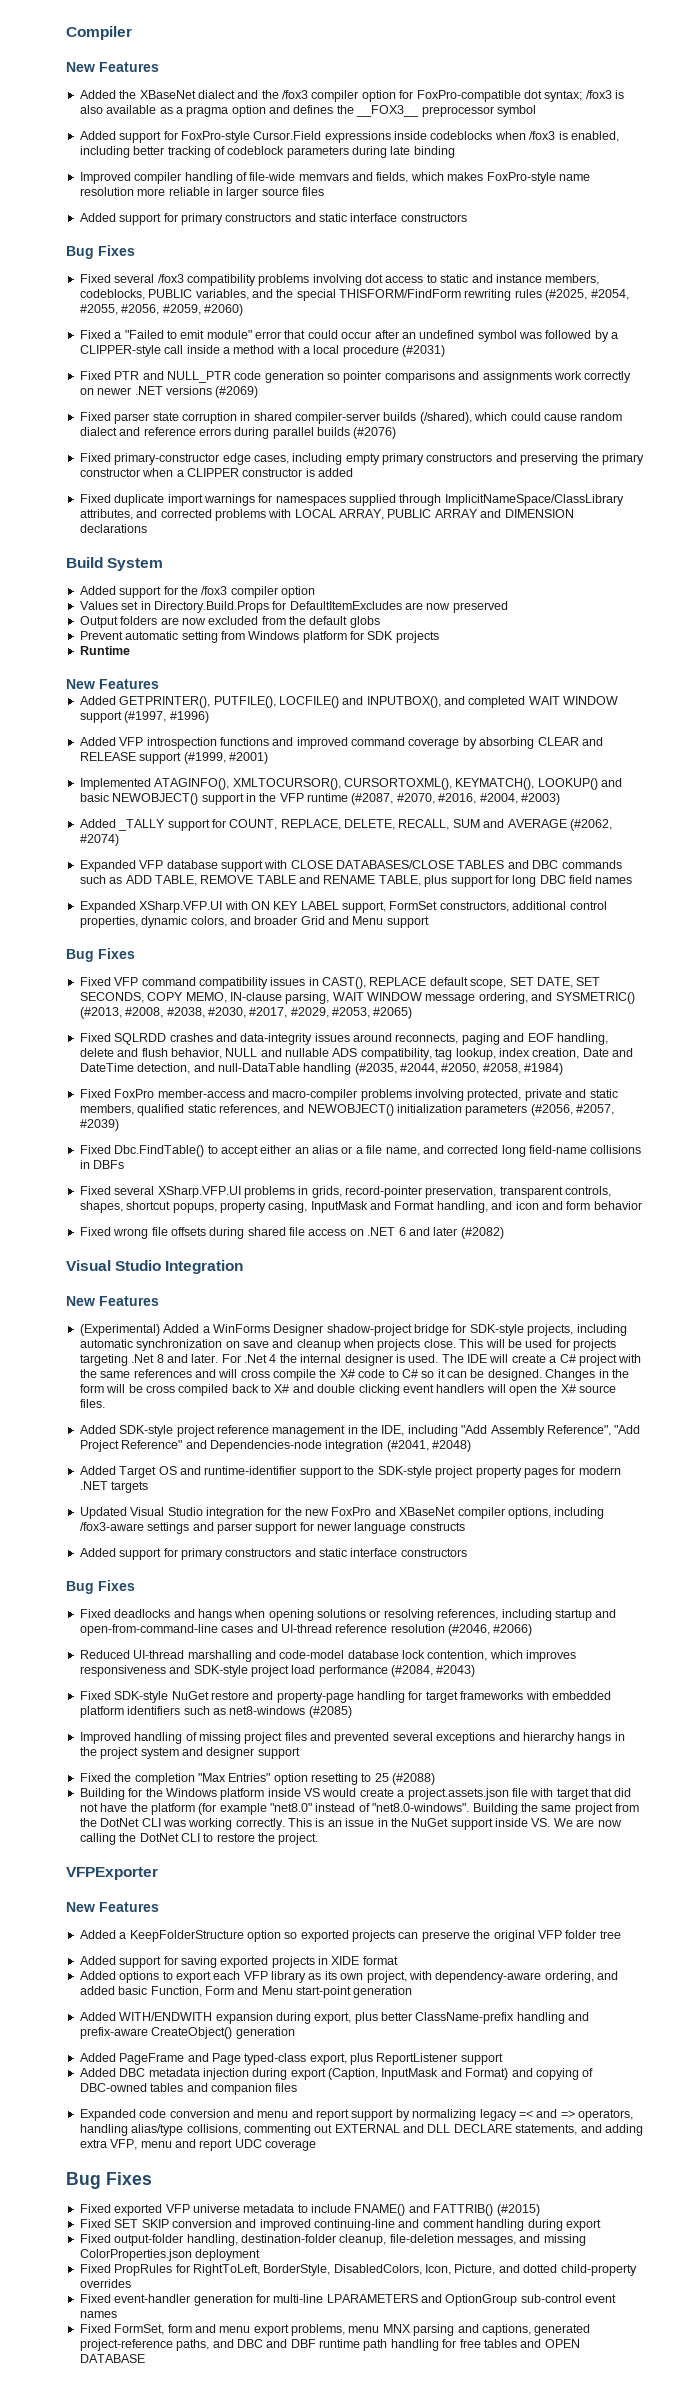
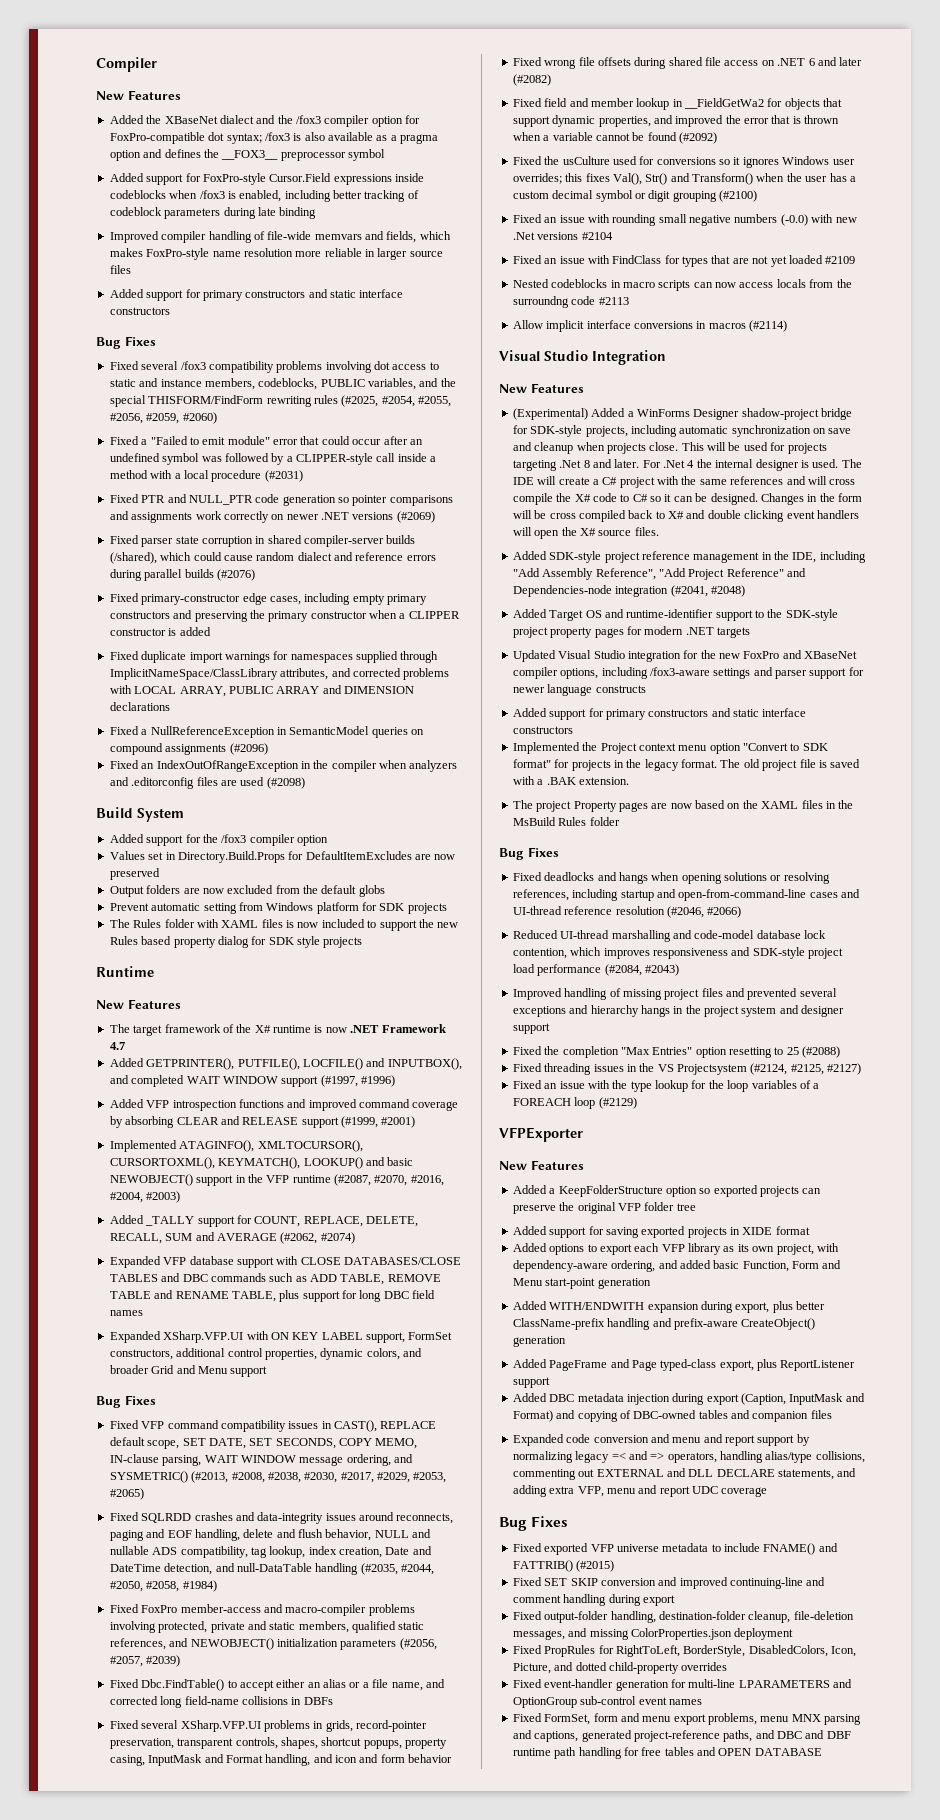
+ Fixed a NullReferenceException in SemanticModel queries on compound assignments (#2096)
+ Fixed an IndexOutOfRangeException in the compiler when analyzers and .editorconfig files are used (#2098)
+ The Rules folder with XAML files is now included to support the new Rules based property dialog for SDK style projects
  Runtime
  New Features
+ The target framework of the X# runtime is now .NET Framework 4.7
+ Fixed field and member lookup in __FieldGetWa2 for objects that support dynamic properties, and improved the error that is thrown when a variable cannot be found (#2092)
+ Fixed the usCulture used for conversions so it ignores Windows user overrides; this fixes Val(), Str() and Transform() when the user has a custom decimal symbol or digit grouping (#2100)
+ Fixed an issue with rounding small negative numbers (-0.0) with new .Net versions #2104
+ Fixed an issue with FindClass for types that are not yet loaded #2109
+ Nested codeblocks in macro scripts can now access locals from the surroundng code #2113
+ Allow implicit interface conversions in macros (#2114)
+ Implemented the Project context menu option "Convert to SDK format" for projects in the legacy format. The old project file is saved with a .BAK extension.
+ The project Property pages are now based on the XAML files in the MsBuild Rules folder
- Fixed SDK-style NuGet restore and property-page handling for target frameworks with embedded platform identifiers such as net8-windows (#2085)
- Building for the Windows platform inside VS would create a project.assets.json file with target that did not have the platform (for example "net8.0" instead of "net8.0-windows". Building the same project from the DotNet CLI was working correctly. This is an issue in the NuGet support inside VS. We are now calling the DotNet CLI to restore the project.
+ Fixed threading issues in the VS Projectsystem (#2124, #2125, #2127)
+ Fixed an issue with the type lookup for the loop variables of a FOREACH loop (#2129)

